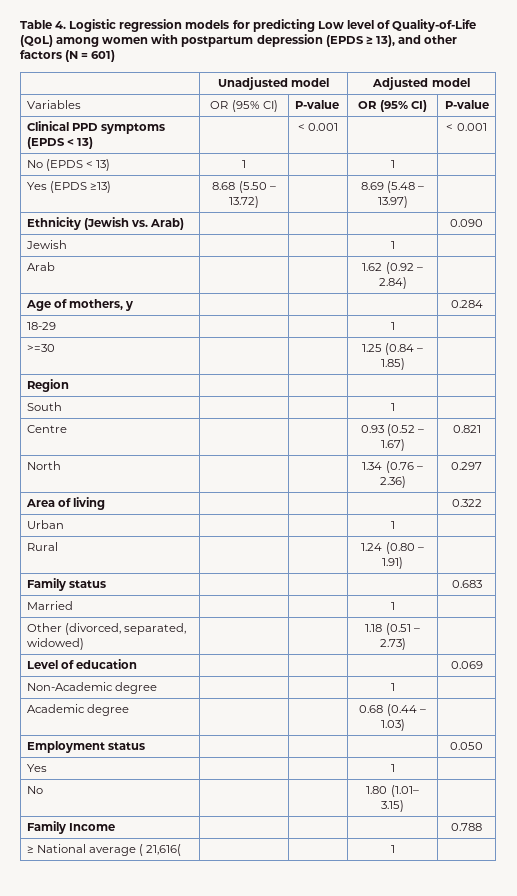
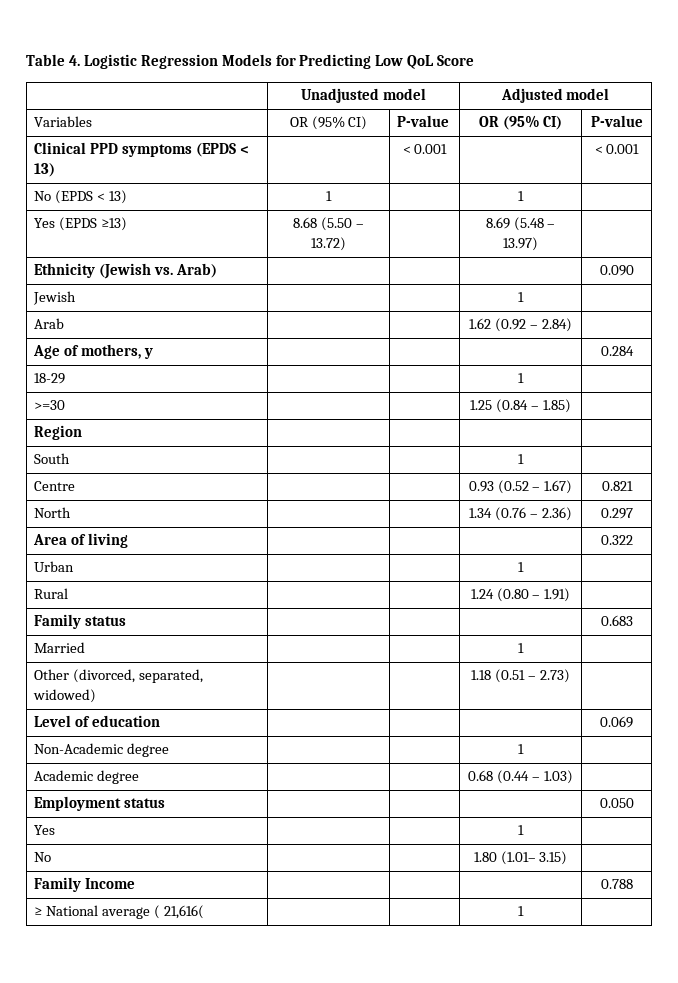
- Table 4. Logistic regression models for predicting Low level of Quality-of-Life (QoL) among women with postpartum depression (EPDS ≥ 13), and other factors (N = 601)
+ Table 4. Logistic Regression Models for Predicting Low QoL Score

